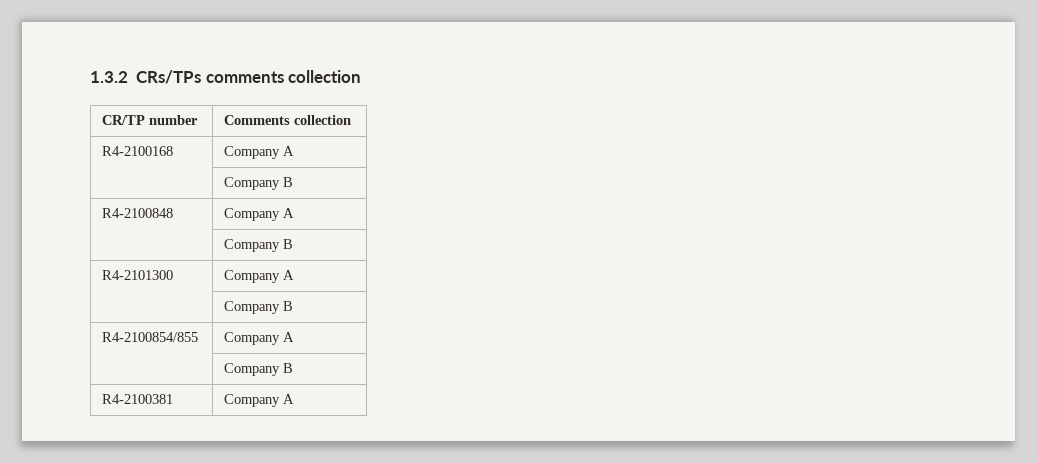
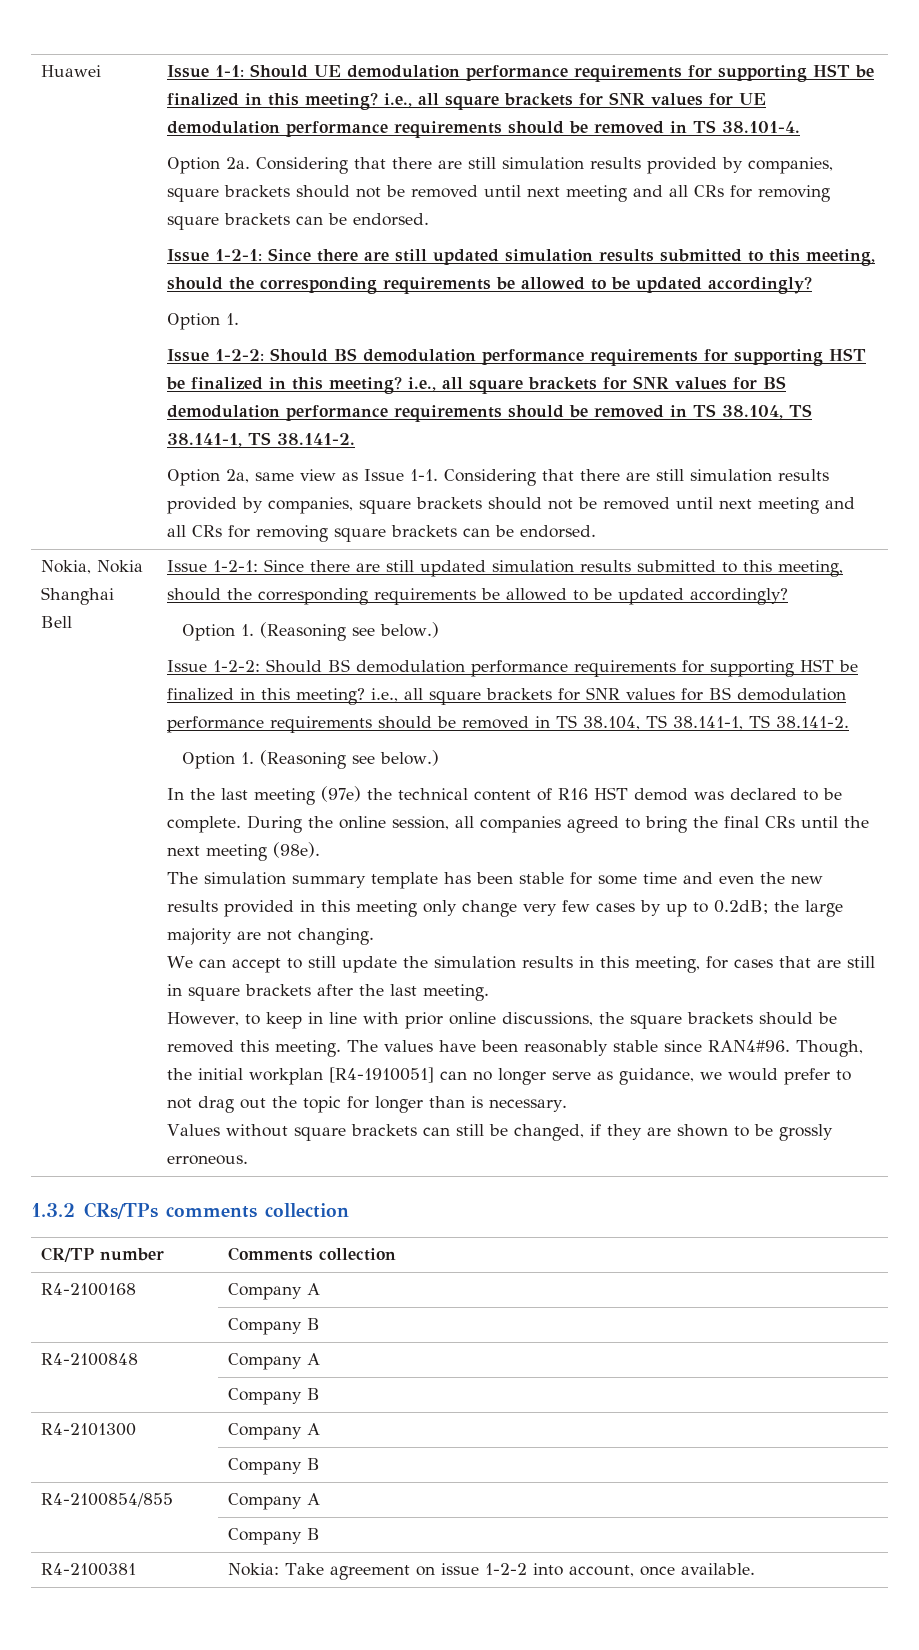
+ Huawei | Issue 1-1: Should UE demodulation performance requirements for supporting HST be finalized in this meeting? i.e., all square brackets for SNR values for UE demodulation performance requirements should be removed in TS 38.101-4.
+ Option 2a. Considering that there are still simulation results provided by companies, square brackets should not be removed until next meeting and all CRs for removing square brackets can be endorsed.
+ Issue 1-2-1: Since there are still updated simulation results submitted to this meeting, should the corresponding requirements be allowed to be updated accordingly?
+ Option 1.
+ Issue 1-2-2: Should BS demodulation performance requirements for supporting HST be finalized in this meeting? i.e., all square brackets for SNR values for BS demodulation performance requirements should be removed in TS 38.104, TS 38.141-1, TS 38.141-2.
+ Option 2a, same view as Issue 1-1. Considering that there are still simulation results provided by companies, square brackets should not be removed until next meeting and all CRs for removing square brackets can be endorsed.
+ Nokia, Nokia Shanghai Bell | Issue 1-2-1: Since there are still updated simulation results submitted to this meeting, should the corresponding requirements be allowed to be updated accordingly?
+ Option 1. (Reasoning see below.)
+ Issue 1-2-2: Should BS demodulation performance requirements for supporting HST be finalized in this meeting? i.e., all square brackets for SNR values for BS demodulation performance requirements should be removed in TS 38.104, TS 38.141-1, TS 38.141-2.
+ Option 1. (Reasoning see below.)
+ In the last meeting (97e) the technical content of R16 HST demod was declared to be complete. During the online session, all companies agreed to bring the final CRs until the next meeting (98e).
+ The simulation summary template has been stable for some time and even the new results provided in this meeting only change very few cases by up to 0.2dB; the large majority are not changing.
+ We can accept to still update the simulation results in this meeting, for cases that are still in square brackets after the last meeting.
+ However, to keep in line with prior online discussions, the square brackets should be removed this meeting. The values have been reasonably stable since RAN4#96. Though, the initial workplan [R4-1910051] can no longer serve as guidance, we would prefer to not drag out the topic for longer than is necessary.
+ Values without square brackets can still be changed, if they are shown to be grossly erroneous.
- R4-2100381 | Company A
+ R4-2100381 | Nokia: Take agreement on issue 1-2-2 into account, once available.

